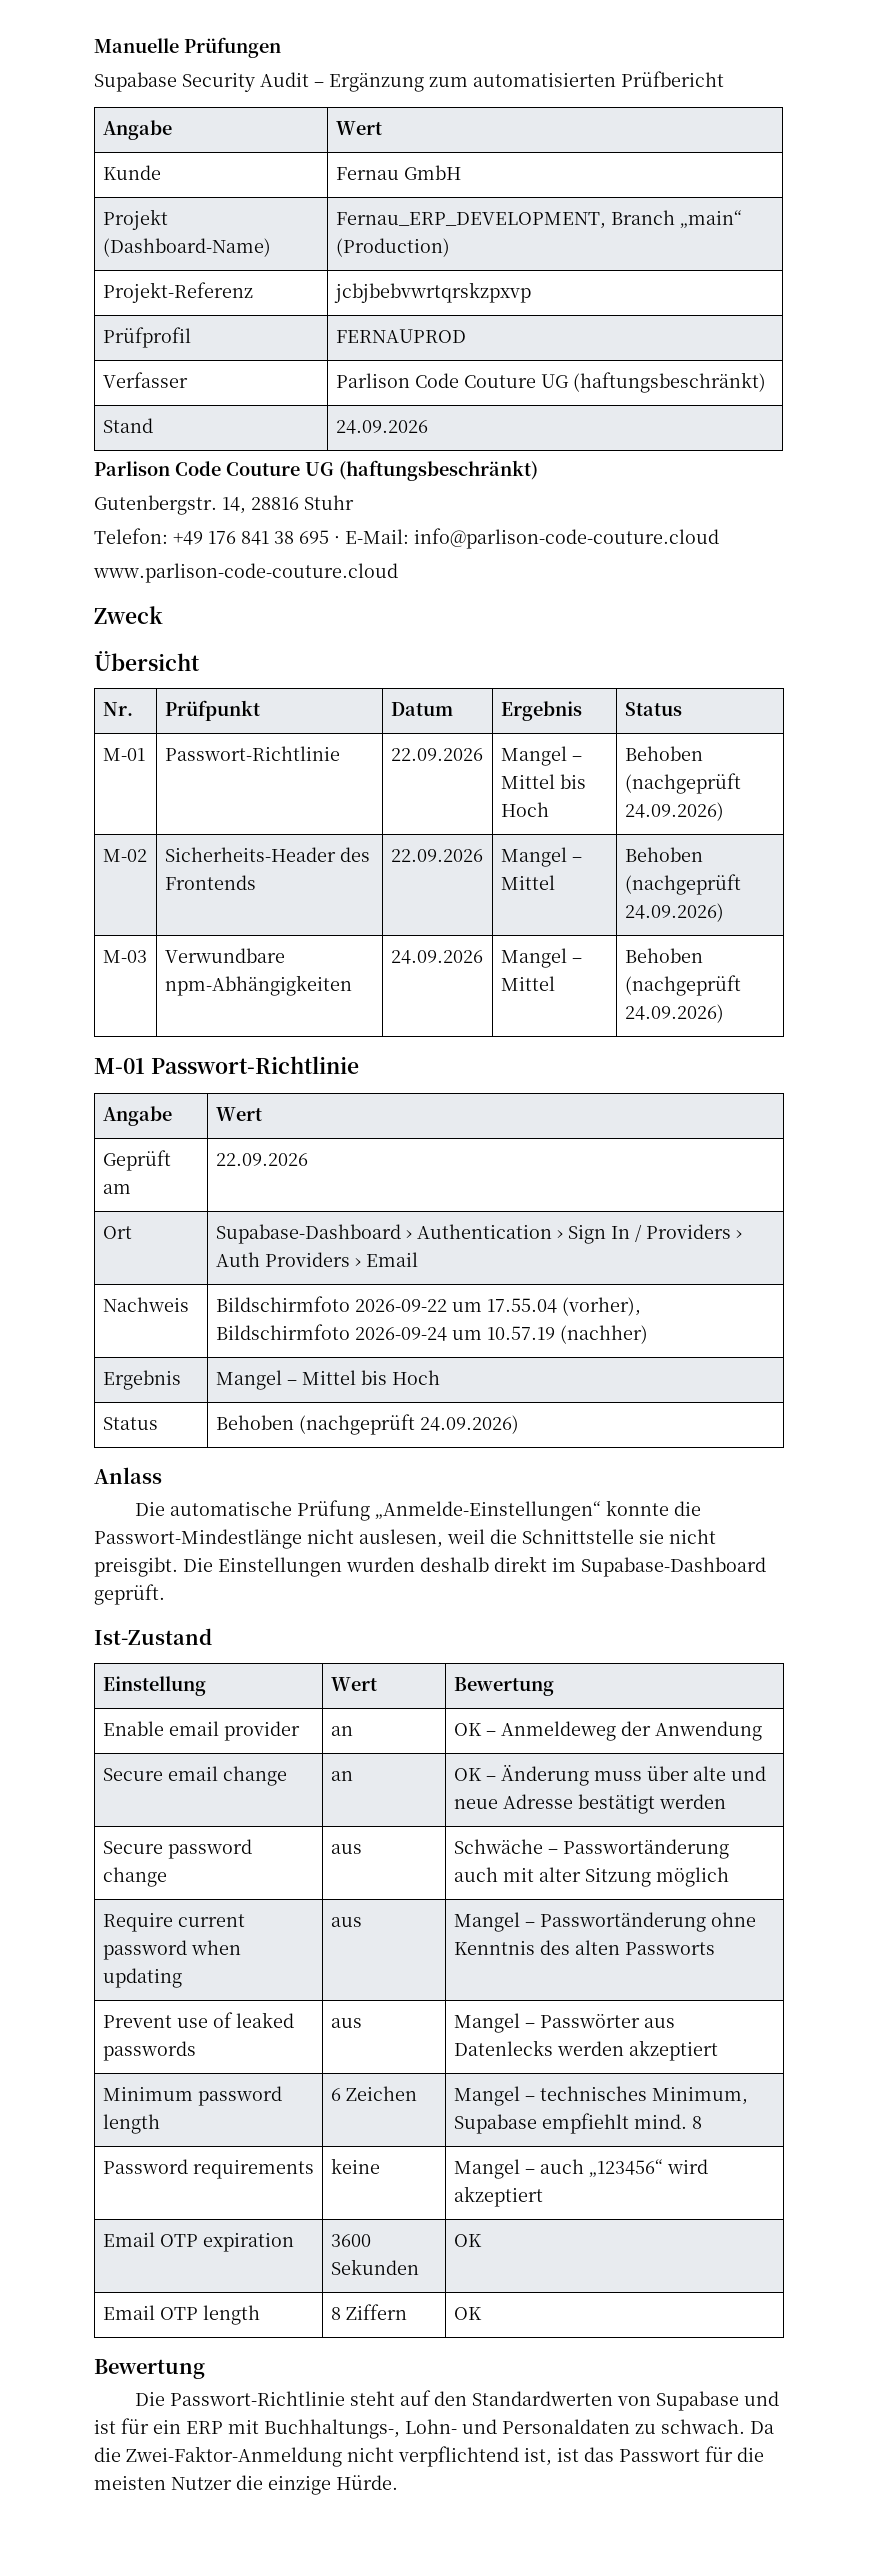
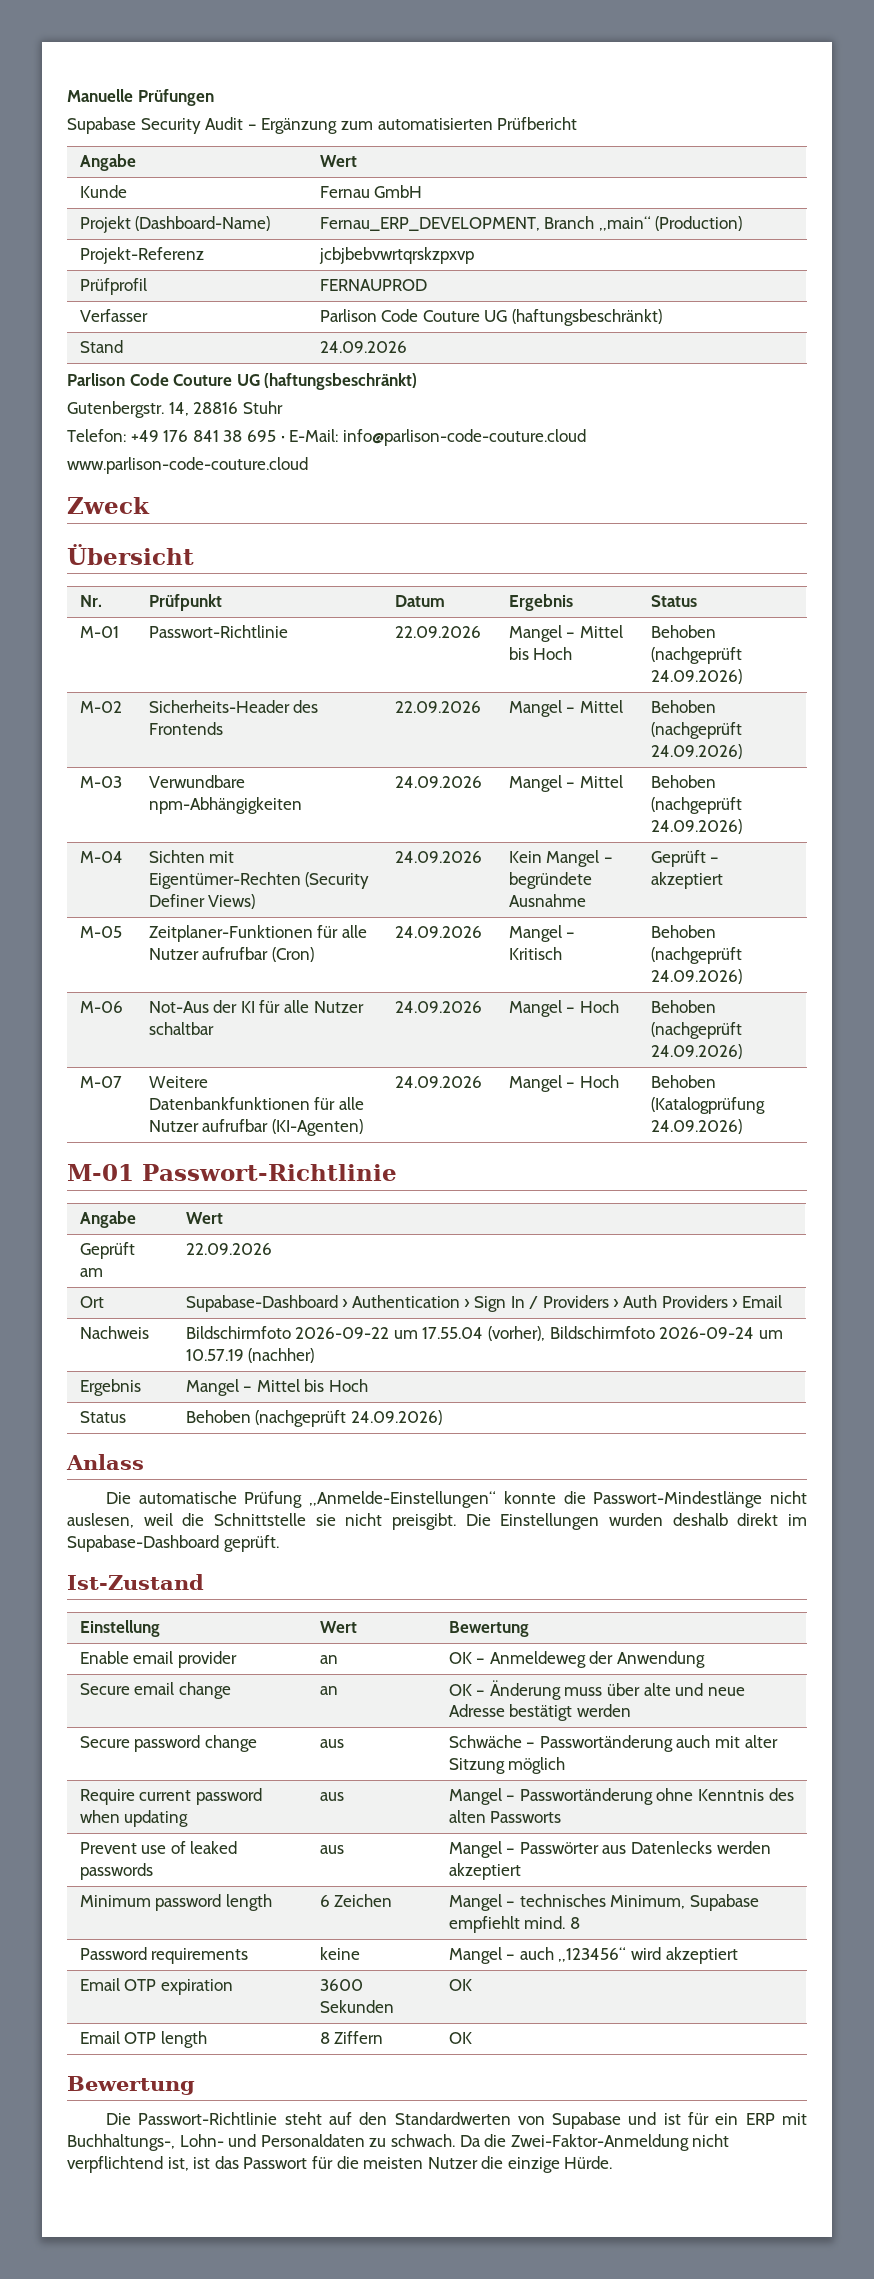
+ M-04 | Sichten mit Eigentümer-Rechten (Security Definer Views) | 24.09.2026 | Kein Mangel – begründete Ausnahme | Geprüft – akzeptiert
+ M-05 | Zeitplaner-Funktionen für alle Nutzer aufrufbar (Cron) | 24.09.2026 | Mangel – Kritisch | Behoben (nachgeprüft 24.09.2026)
+ M-06 | Not-Aus der KI für alle Nutzer schaltbar | 24.09.2026 | Mangel – Hoch | Behoben (nachgeprüft 24.09.2026)
+ M-07 | Weitere Datenbankfunktionen für alle Nutzer aufrufbar (KI-Agenten) | 24.09.2026 | Mangel – Hoch | Behoben (Katalogprüfung 24.09.2026)

